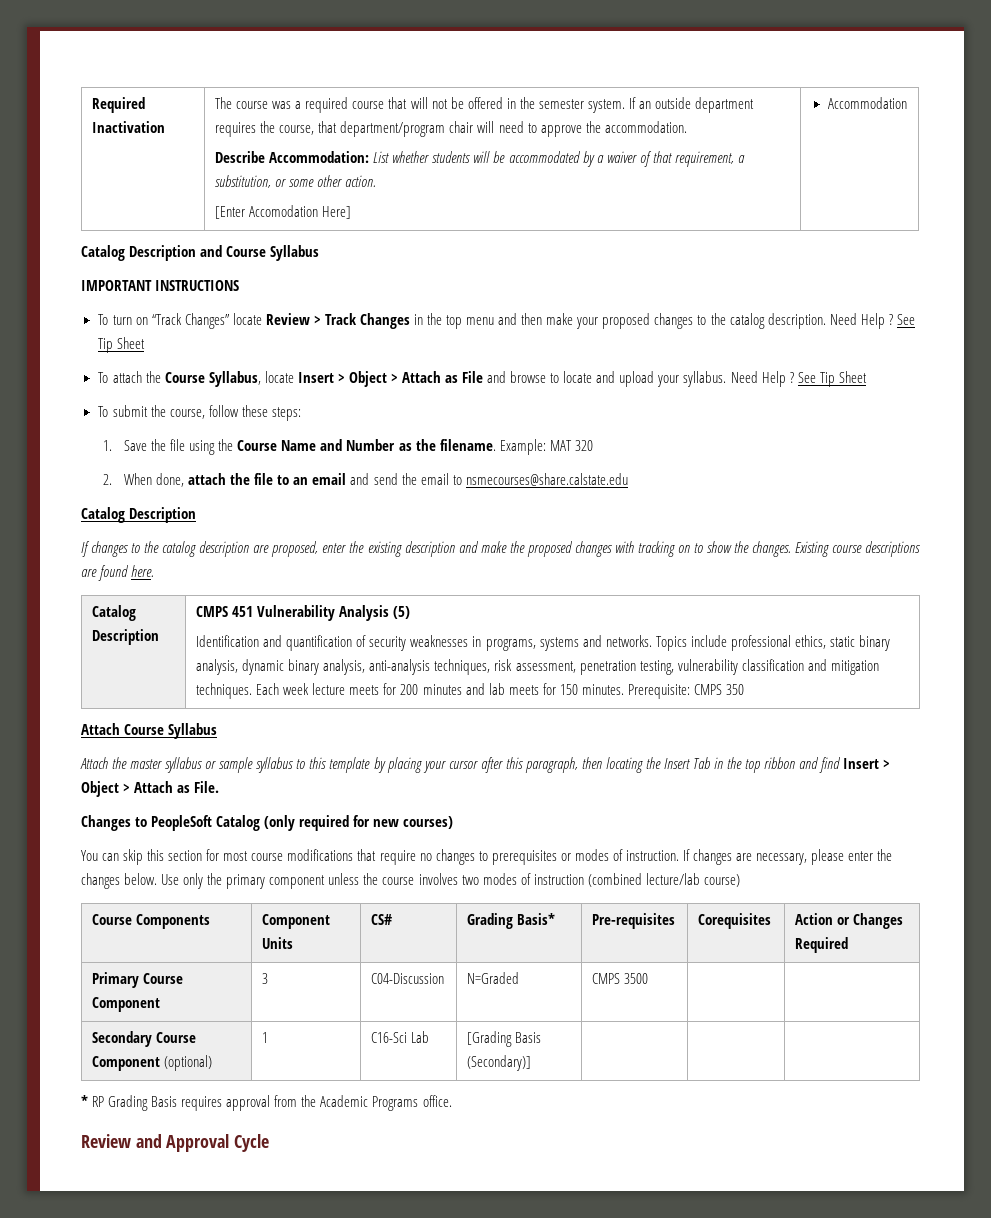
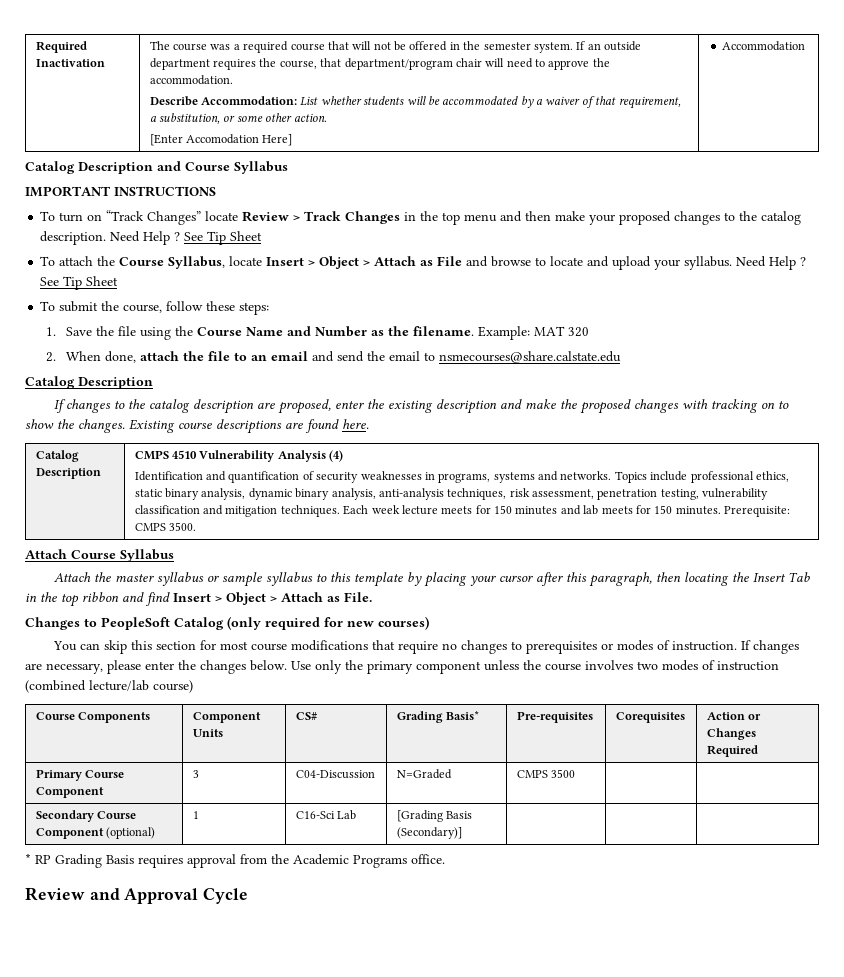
- CMPS 451 Vulnerability Analysis (5)
+ CMPS 4510 Vulnerability Analysis (4)
- Each week lecture meets for 200 minutes and lab meets for 150 minutes.
+ Each week lecture meets for 150 minutes and lab meets for 150 minutes.
- Prerequisite: CMPS 350
+ Prerequisite: CMPS 3500.

